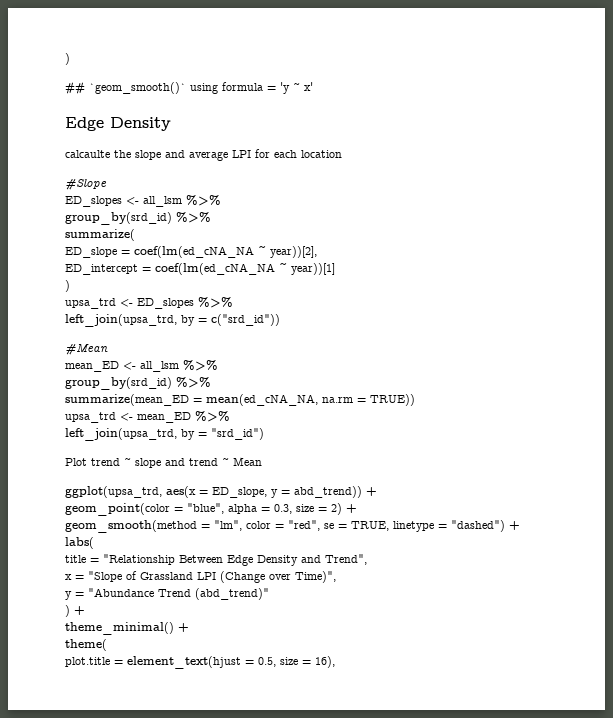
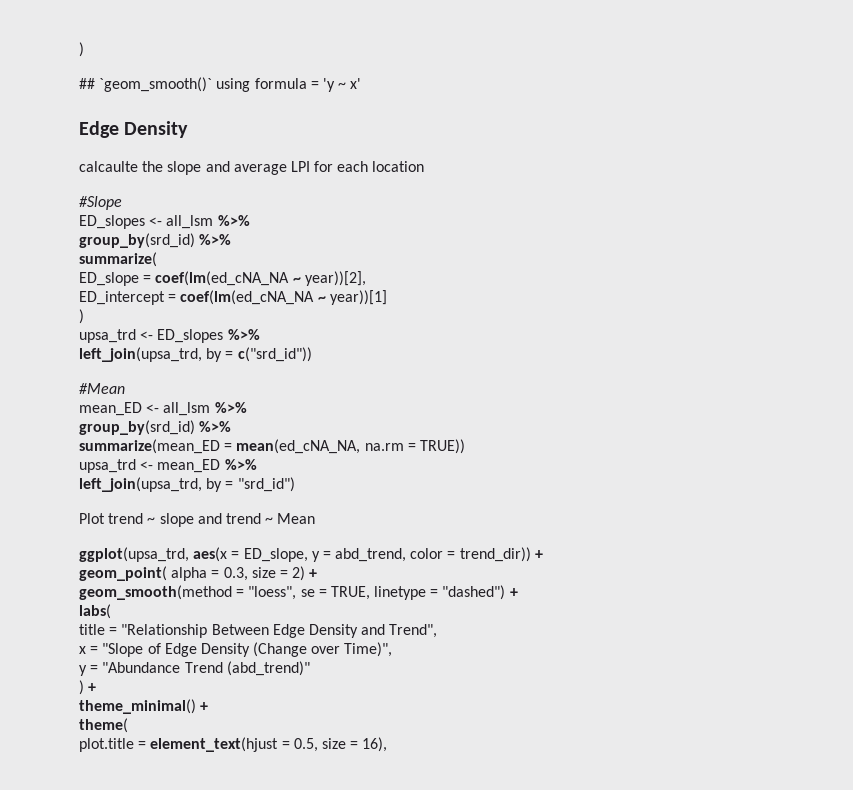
- ggplot(upsa_trd, aes(x = ED_slope, y = abd_trend)) +
- geom_point(color = "blue", alpha = 0.3, size = 2) +
+ ggplot(upsa_trd, aes(x = ED_slope, y = abd_trend, color = trend_dir)) +
+ geom_point( alpha = 0.3, size = 2) +
- geom_smooth(method = "lm", color = "red", se = TRUE, linetype = "dashed") +
+ geom_smooth(method = "loess", se = TRUE, linetype = "dashed") +
- x = "Slope of Grassland LPI (Change over Time)",
+ x = "Slope of Edge Density (Change over Time)",

